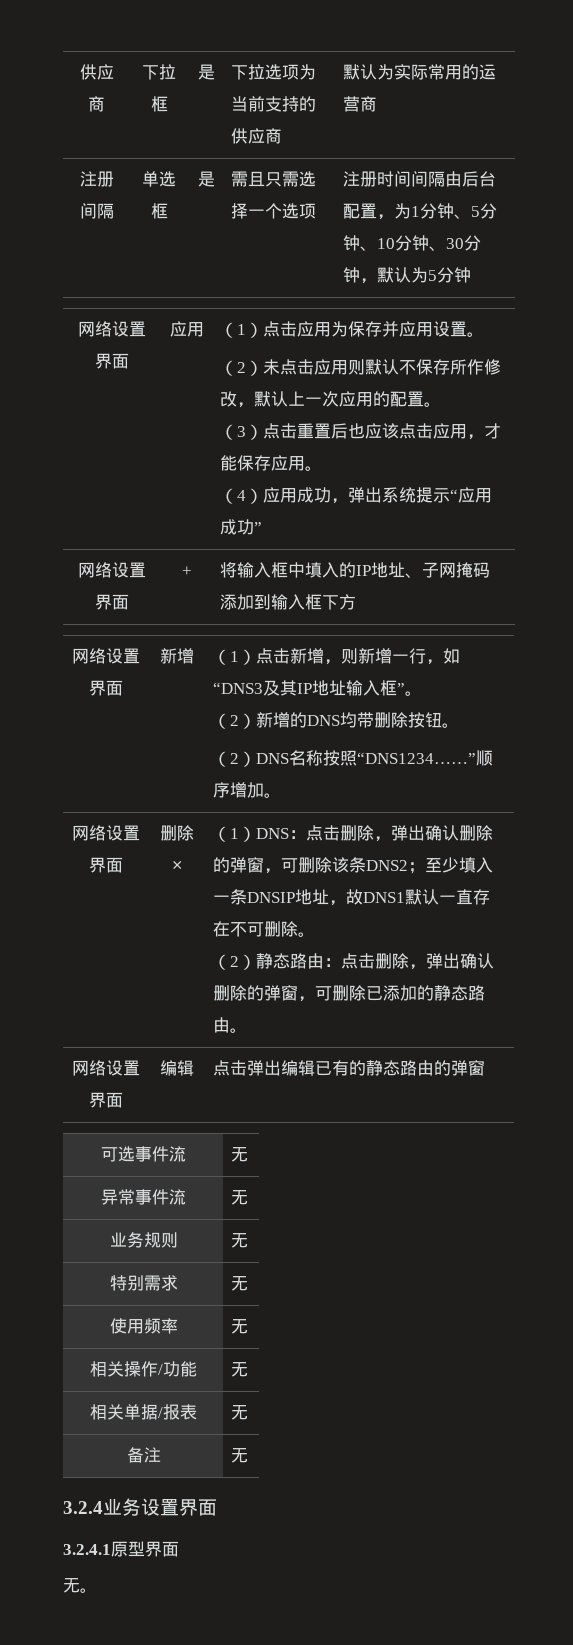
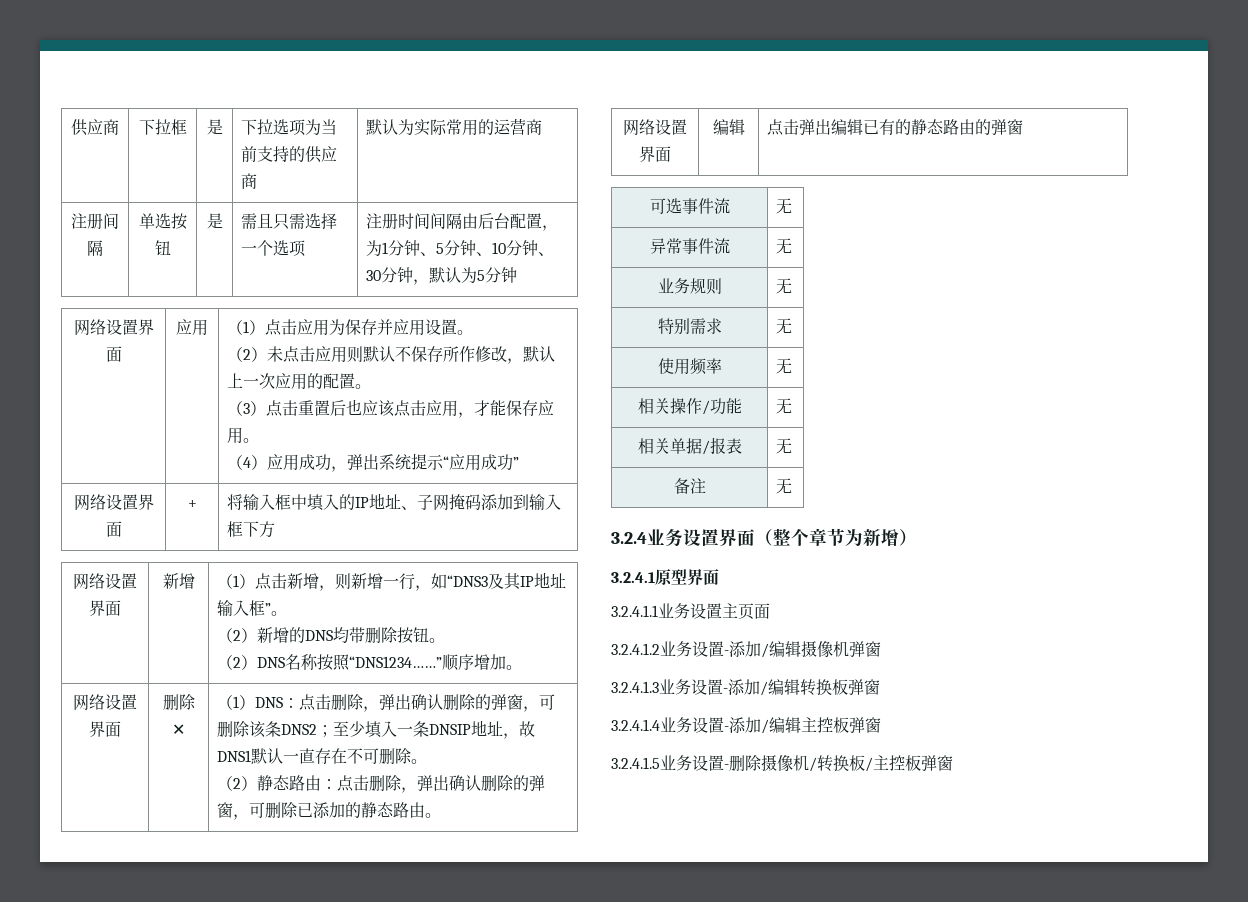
- 注册间隔 | 单选框 | 是 | 需且只需选择一个选项 | 注册时间间隔由后台配置，为1分钟、5分钟、10分钟、30分钟，默认为5分钟
+ 注册间隔 | 单选按钮 | 是 | 需且只需选择一个选项 | 注册时间间隔由后台配置，为1分钟、5分钟、10分钟、30分钟，默认为5分钟
- 3.2.4业务设置界面
+ 3.2.4业务设置界面（整个章节为新增）
- 无。
+ 3.2.4.1.1业务设置主页面
+ 3.2.4.1.2业务设置-添加/编辑摄像机弹窗
+ 3.2.4.1.3业务设置-添加/编辑转换板弹窗
+ 3.2.4.1.4业务设置-添加/编辑主控板弹窗
+ 3.2.4.1.5业务设置-删除摄像机/转换板/主控板弹窗

